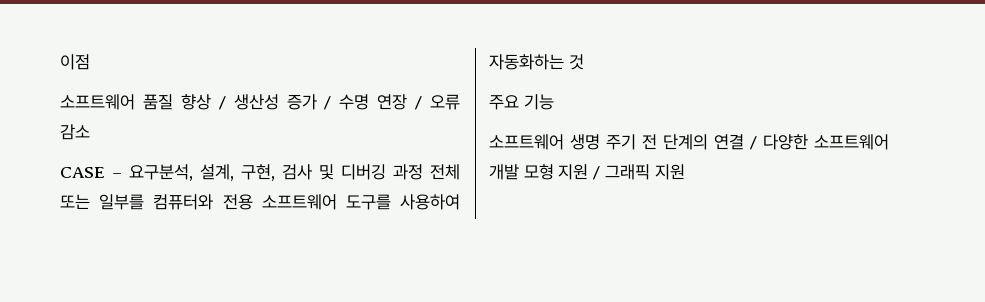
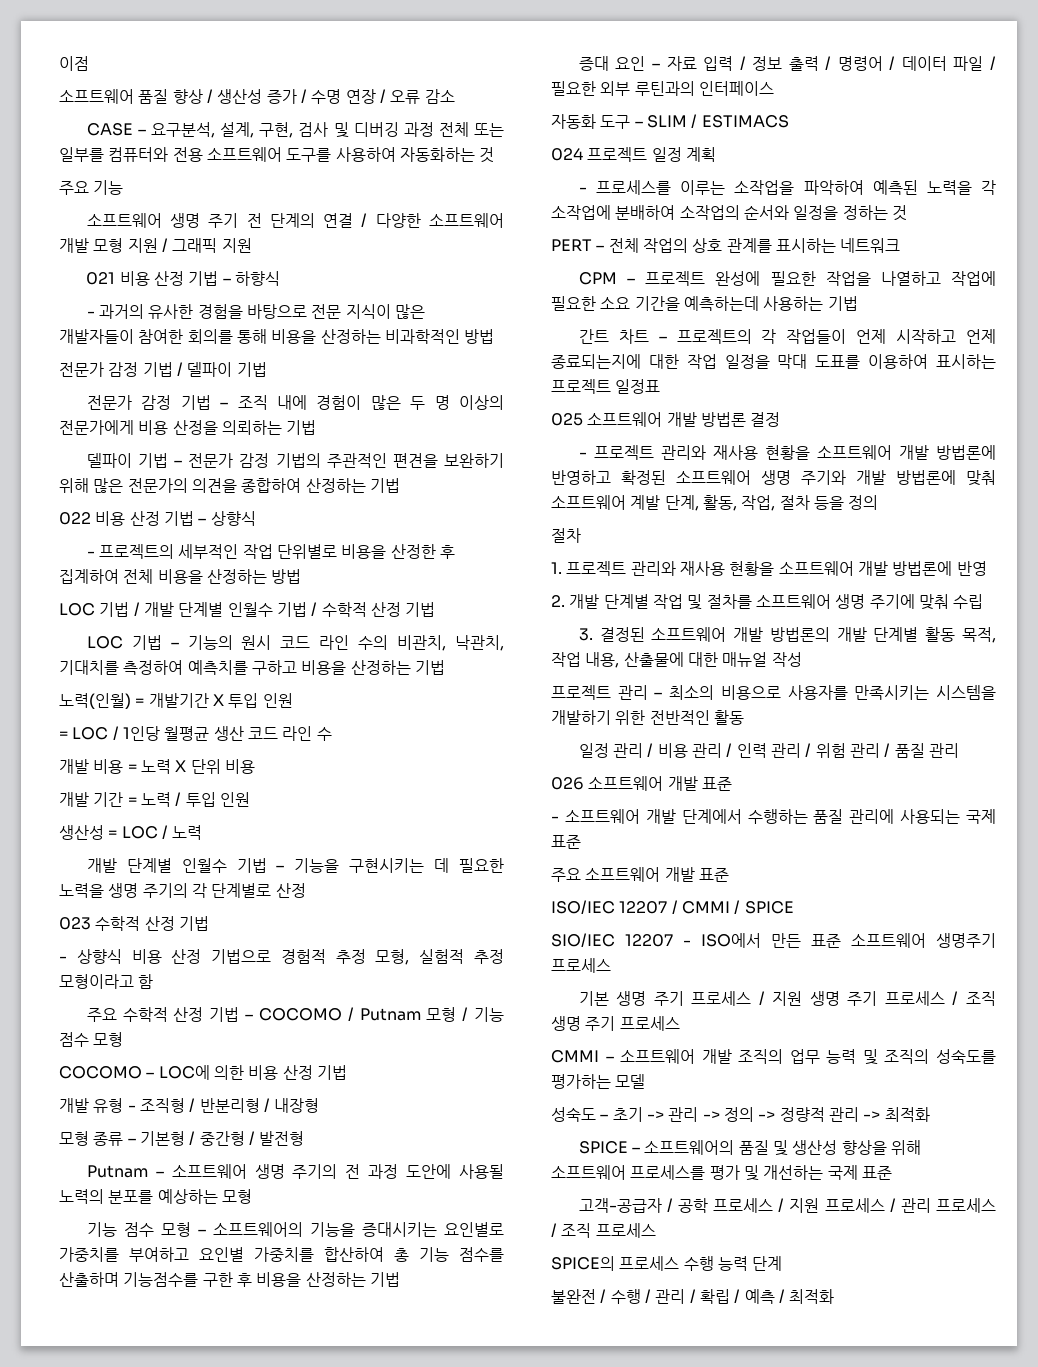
+ 021 비용 산정 기법 – 하향식
+ - 과거의 유사한 경험을 바탕으로 전문 지식이 많은 개발자들이 참여한 회의를 통해 비용을 산정하는 비과학적인 방법
+ 전문가 감정 기법 / 델파이 기법
+ 전문가 감정 기법 – 조직 내에 경험이 많은 두 명 이상의 전문가에게 비용 산정을 의뢰하는 기법
+ 델파이 기법 – 전문가 감정 기법의 주관적인 편견을 보완하기 위해 많은 전문가의 의견을 종합하여 산정하는 기법
+ 022 비용 산정 기법 – 상향식
+ - 프로젝트의 세부적인 작업 단위별로 비용을 산정한 후 집계하여 전체 비용을 산정하는 방법
+ LOC 기법 / 개발 단계별 인월수 기법 / 수학적 산정 기법
+ LOC 기법 – 기능의 원시 코드 라인 수의 비관치, 낙관치, 기대치를 측정하여 예측치를 구하고 비용을 산정하는 기법
+ 노력(인월) = 개발기간 X 투입 인원
+ = LOC / 1인당 월평균 생산 코드 라인 수
+ 개발 비용 = 노력 X 단위 비용
+ 개발 기간 = 노력 / 투입 인원
+ 생산성 = LOC / 노력
+ 개발 단계별 인월수 기법 – 기능을 구현시키는 데 필요한 노력을 생명 주기의 각 단계별로 산정
+ 023 수학적 산정 기법
+ - 상향식 비용 산정 기법으로 경험적 추정 모형, 실험적 추정 모형이라고 함
+ 주요 수학적 산정 기법 – COCOMO / Putnam 모형 / 기능 점수 모형
+ COCOMO – LOC에 의한 비용 산정 기법
+ 개발 유형 - 조직형 / 반분리형 / 내장형
+ 모형 종류 – 기본형 / 중간형 / 발전형
+ Putnam – 소프트웨어 생명 주기의 전 과정 도안에 사용될 노력의 분포를 예상하는 모형
+ 기능 점수 모형 – 소프트웨어의 기능을 증대시키는 요인별로 가중치를 부여하고 요인별 가중치를 합산하여 총 기능 점수를 산출하며 기능점수를 구한 후 비용을 산정하는 기법
+ 증대 요인 – 자료 입력 / 정보 출력 / 명령어 / 데이터 파일 / 필요한 외부 루틴과의 인터페이스
+ 자동화 도구 – SLIM / ESTIMACS
+ 024 프로젝트 일정 계획
+ - 프로세스를 이루는 소작업을 파악하여 예측된 노력을 각 소작업에 분배하여 소작업의 순서와 일정을 정하는 것
+ PERT – 전체 작업의 상호 관계를 표시하는 네트워크
+ CPM – 프로젝트 완성에 필요한 작업을 나열하고 작업에 필요한 소요 기간을 예측하는데 사용하는 기법
+ 간트 차트 – 프로젝트의 각 작업들이 언제 시작하고 언제 종료되는지에 대한 작업 일정을 막대 도표를 이용하여 표시하는 프로젝트 일정표
+ 025 소프트웨어 개발 방법론 결정
+ - 프로젝트 관리와 재사용 현황을 소프트웨어 개발 방법론에 반영하고 확정된 소프트웨어 생명 주기와 개발 방법론에 맞춰 소프트웨어 계발 단계, 활동, 작업, 절차 등을 정의
+ 절차
+ 1. 프로젝트 관리와 재사용 현황을 소프트웨어 개발 방법론에 반영
+ 2. 개발 단계별 작업 및 절차를 소프트웨어 생명 주기에 맞춰 수립
+ 3. 결정된 소프트웨어 개발 방법론의 개발 단계별 활동 목적, 작업 내용, 산출물에 대한 매뉴얼 작성
+ 프로젝트 관리 – 최소의 비용으로 사용자를 만족시키는 시스템을 개발하기 위한 전반적인 활동
+ 일정 관리 / 비용 관리 / 인력 관리 / 위험 관리 / 품질 관리
+ 026 소프트웨어 개발 표준
+ - 소프트웨어 개발 단계에서 수행하는 품질 관리에 사용되는 국제 표준
+ 주요 소프트웨어 개발 표준
+ ISO/IEC 12207 / CMMI / SPICE
+ SIO/IEC 12207 - ISO에서 만든 표준 소프트웨어 생명주기 프로세스
+ 기본 생명 주기 프로세스 / 지원 생명 주기 프로세스 / 조직 생명 주기 프로세스
+ CMMI – 소프트웨어 개발 조직의 업무 능력 및 조직의 성숙도를 평가하는 모델
+ 성숙도 – 초기 -> 관리 -> 정의 -> 정량적 관리 -> 최적화
+ SPICE – 소프트웨어의 품질 및 생산성 향상을 위해 소프트웨어 프로세스를 평가 및 개선하는 국제 표준
+ 고객-공급자 / 공학 프로세스 / 지원 프로세스 / 관리 프로세스 / 조직 프로세스
+ SPICE의 프로세스 수행 능력 단계
+ 불완전 / 수행 / 관리 / 확립 / 예측 / 최적화

